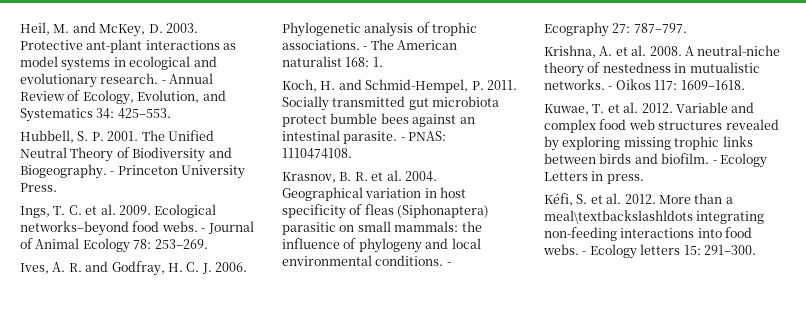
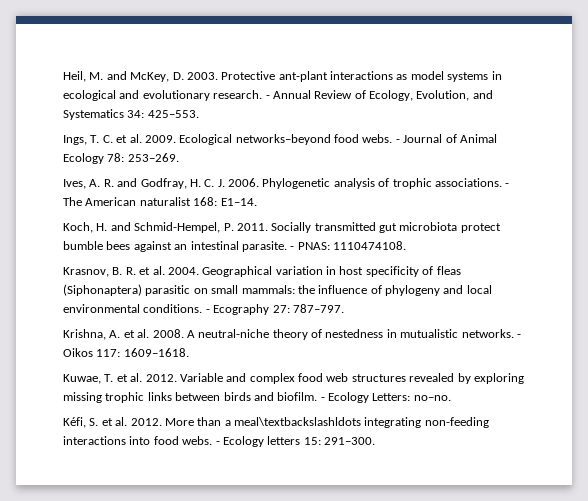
- Hubbell, S. P. 2001. The Unified Neutral Theory of Biodiversity and Biogeography. - Princeton University Press.
- - The American naturalist 168: 1.
+ - The American naturalist 168: E1–14.
- - Ecology Letters in press.
+ - Ecology Letters: no–no.

